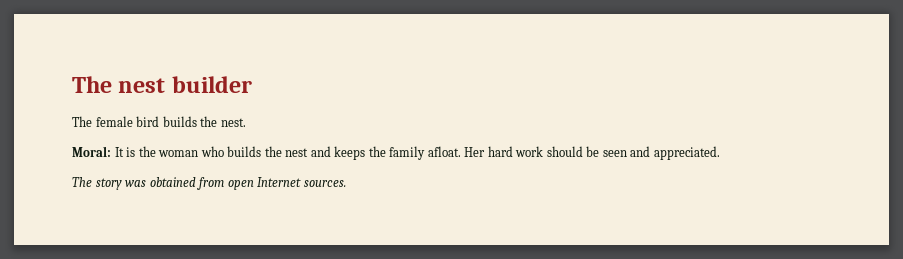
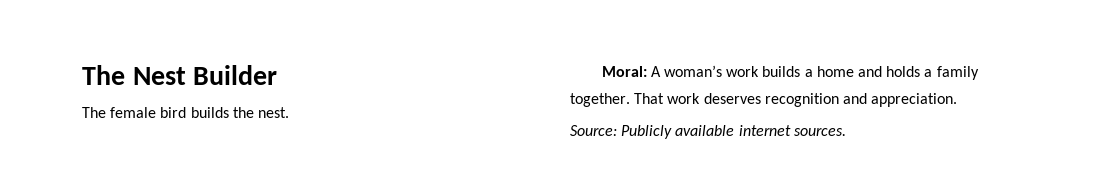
- The nest builder
+ The Nest Builder
- Moral: It is the woman who builds the nest and keeps the family afloat. Her hard work should be seen and appreciated.
- The story was obtained from open Internet sources.
+ Moral: A woman’s work builds a home and holds a family together. That work deserves recognition and appreciation.
+ Source: Publicly available internet sources.

